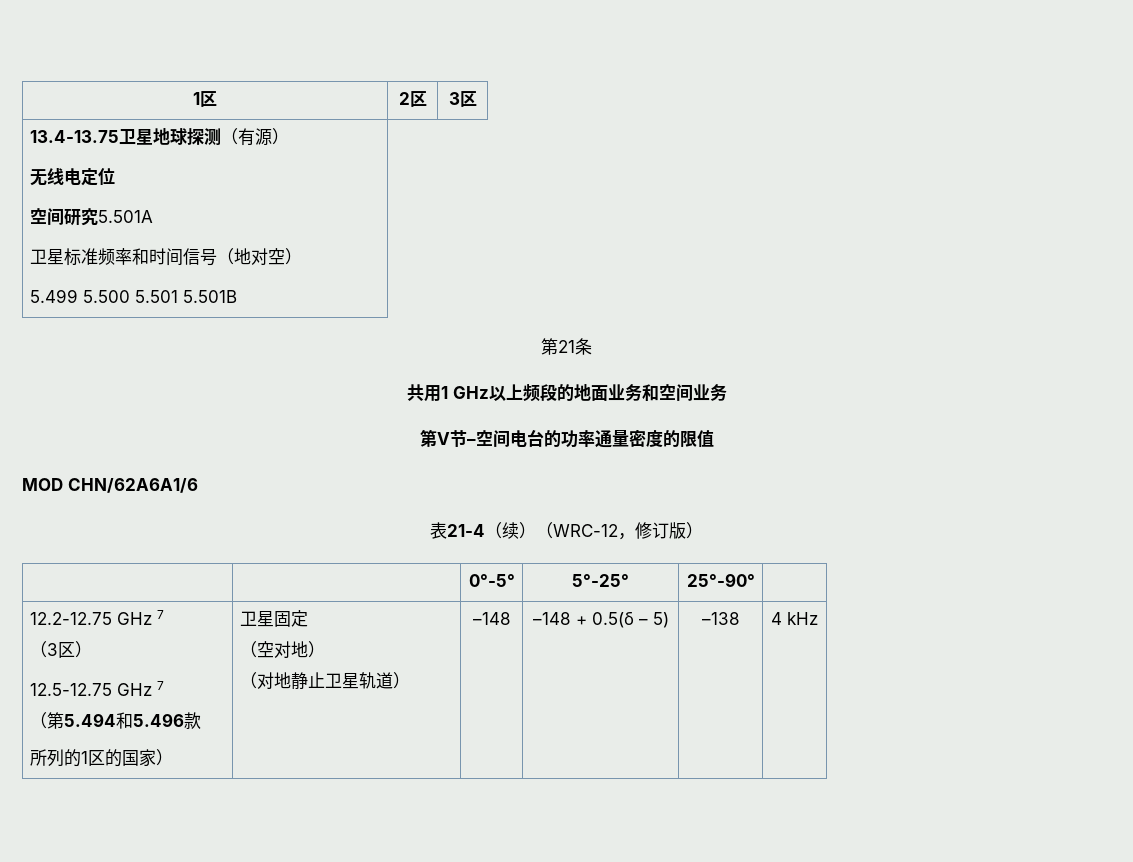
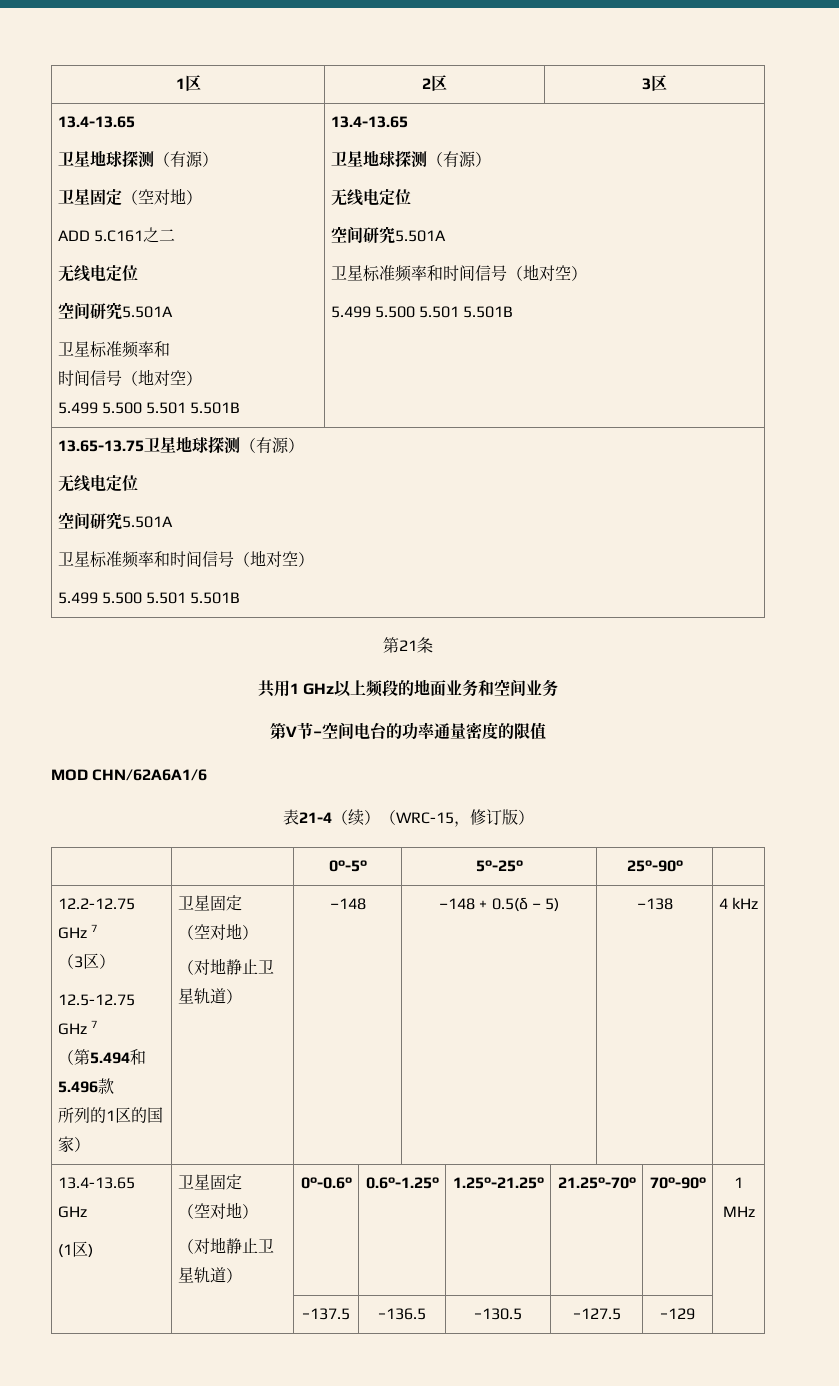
  1区 | 2区 | 3区
- 13.4-13.75卫星地球探测（有源）
+ 13.4-13.65
+ 卫星地球探测（有源）
+ 卫星固定（空对地）
+ ADD 5.C161之二
+ 无线电定位
+ 空间研究5.501A
+ 卫星标准频率和
+ 时间信号（地对空）
+ 5.499 5.500 5.501 5.501B | 13.4-13.65
+ 卫星地球探测（有源）
+ 无线电定位
+ 空间研究5.501A
+ 卫星标准频率和时间信号（地对空）
+ 5.499 5.500 5.501 5.501B
+ 13.65-13.75卫星地球探测（有源）
- 表21-4（续）（WRC-12，修订版）
+ 表21-4（续）（WRC-15，修订版）
+ 13.4-13.65 GHz
+ (1区) | 卫星固定
+ （空对地）
+ （对地静止卫星轨道） | 0°-0.6° | 0.6°-1.25° | 1.25°-21.25° | 21.25°-70° | 70°-90° | 1 MHz
+ | | −137.5 | −136.5 | −130.5 | −127.5 | −129 |

